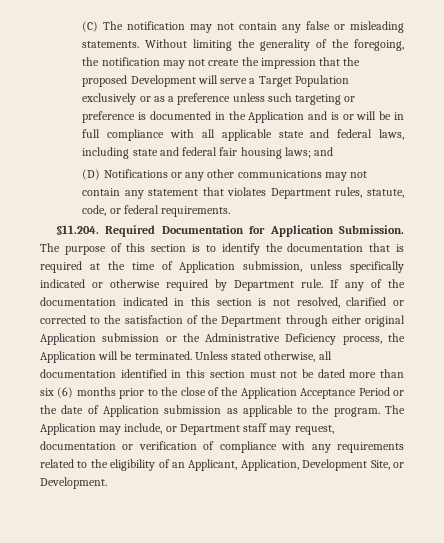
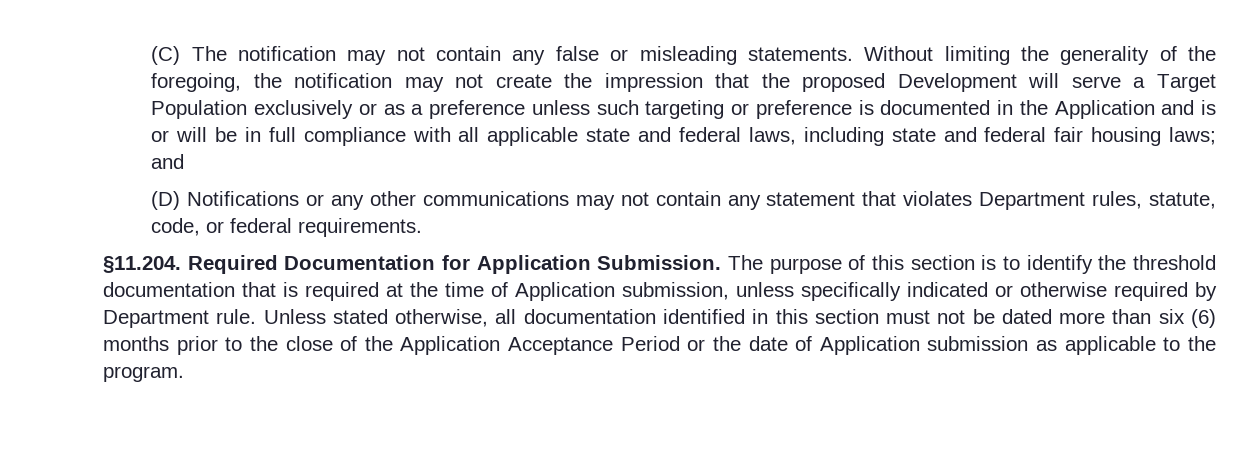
- The purpose of this section is to identify the documentation that is required at the time of Application submission, unless specifically indicated or otherwise required by Department rule.
+ The purpose of this section is to identify the threshold documentation that is required at the time of Application submission, unless specifically indicated or otherwise required by Department rule.
- If any of the documentation indicated in this section is not resolved, clarified or corrected to the satisfaction of the Department through either original Application submission or the Administrative Deficiency process, the Application will be terminated.
- The Application may include, or Department staff may request, documentation or verification of compliance with any requirements related to the eligibility of an Applicant, Application, Development Site, or Development.

